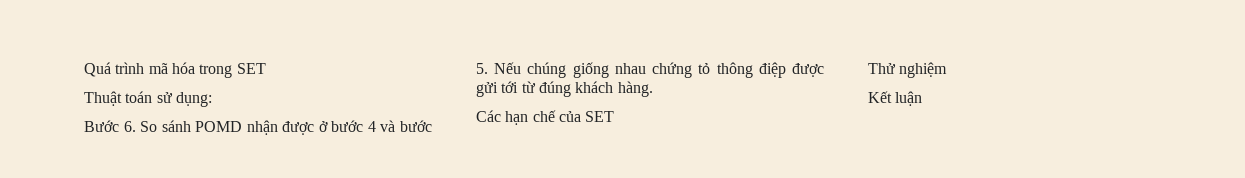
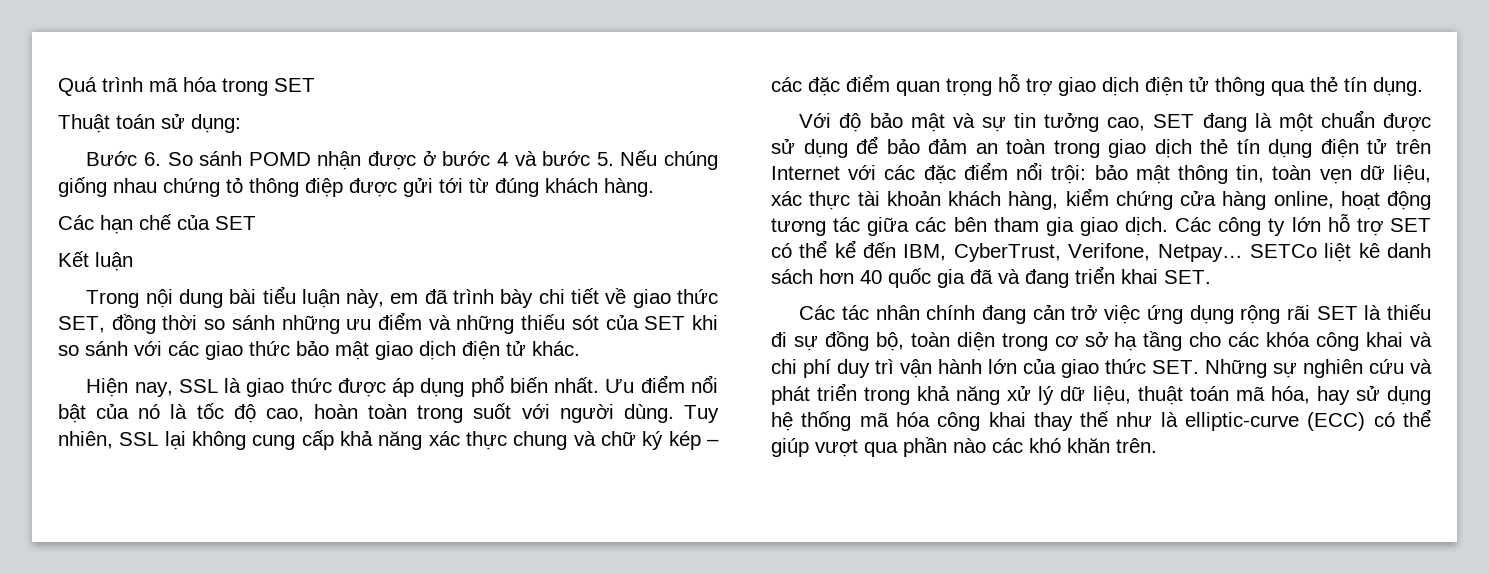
- Thử nghiệm
+ Trong nội dung bài tiểu luận này, em đã trình bày chi tiết về giao thức SET, đồng thời so sánh những ưu điểm và những thiếu sót của SET khi so sánh với các giao thức bảo mật giao dịch điện tử khác.
+ Hiện nay, SSL là giao thức được áp dụng phổ biến nhất. Ưu điểm nổi bật của nó là tốc độ cao, hoàn toàn trong suốt với người dùng. Tuy nhiên, SSL lại không cung cấp khả năng xác thực chung và chữ ký kép – các đặc điểm quan trọng hỗ trợ giao dịch điện tử thông qua thẻ tín dụng.
+ Với độ bảo mật và sự tin tưởng cao, SET đang là một chuẩn được sử dụng để bảo đảm an toàn trong giao dịch thẻ tín dụng điện tử trên Internet với các đặc điểm nổi trội: bảo mật thông tin, toàn vẹn dữ liệu, xác thực tài khoản khách hàng, kiểm chứng cửa hàng online, hoạt động tương tác giữa các bên tham gia giao dịch. Các công ty lớn hỗ trợ SET có thể kể đến IBM, CyberTrust, Verifone, Netpay… SETCo liệt kê danh sách hơn 40 quốc gia đã và đang triển khai SET.
+ Các tác nhân chính đang cản trở việc ứng dụng rộng rãi SET là thiếu đi sự đồng bộ, toàn diện trong cơ sở hạ tầng cho các khóa công khai và chi phí duy trì vận hành lớn của giao thức SET. Những sự nghiên cứu và phát triển trong khả năng xử lý dữ liệu, thuật toán mã hóa, hay sử dụng hệ thống mã hóa công khai thay thế như là elliptic-curve (ECC) có thể giúp vượt qua phần nào các khó khăn trên.

